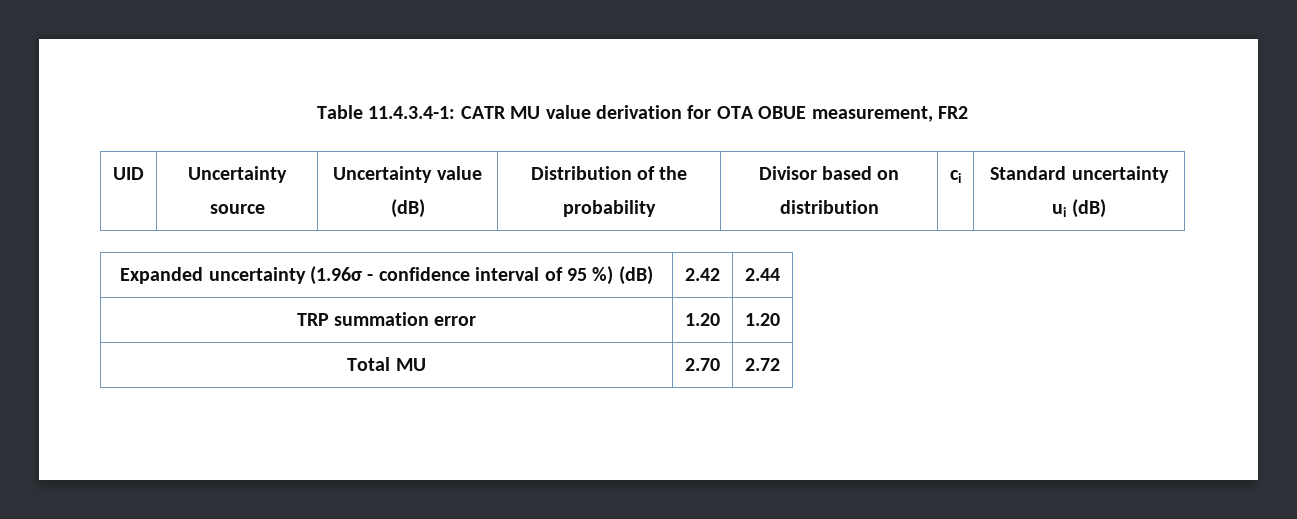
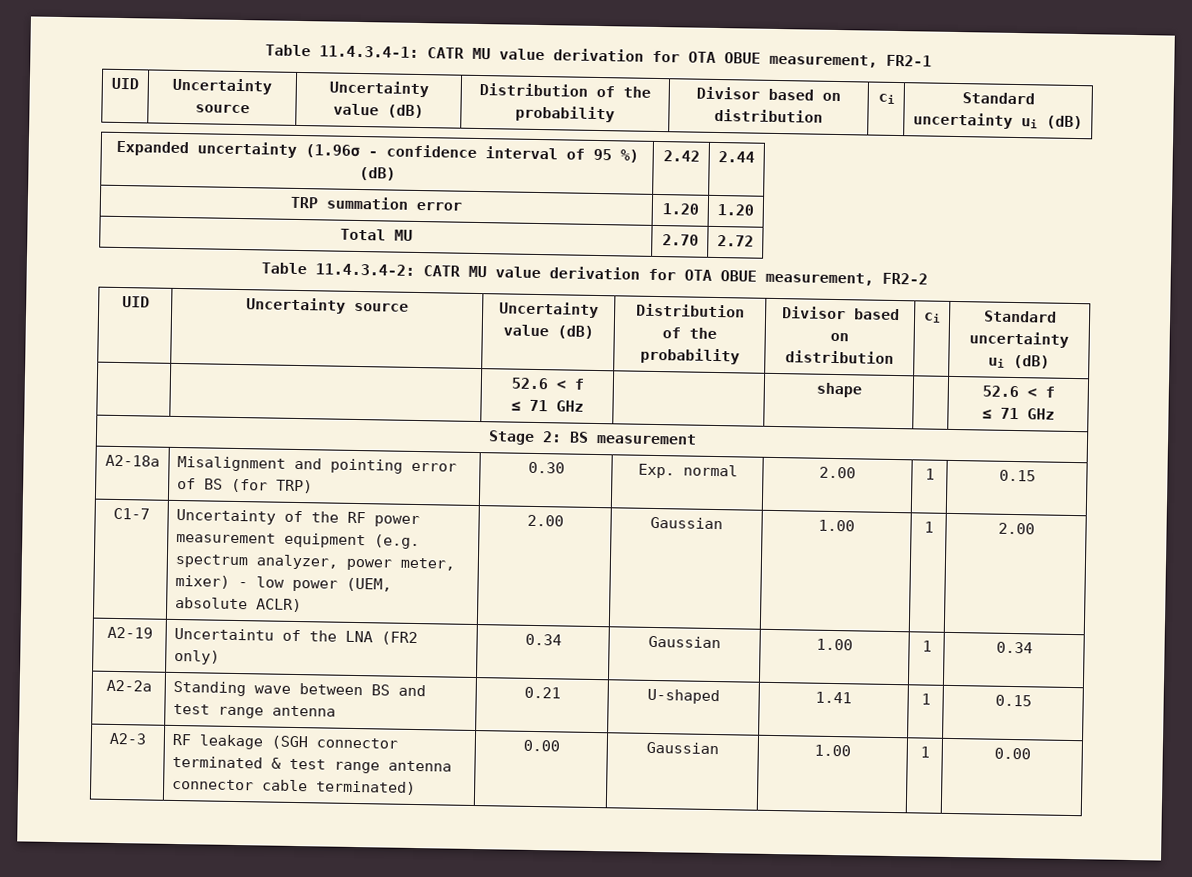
- Table 11.4.3.4-1: CATR MU value derivation for OTA OBUE measurement, FR2
+ Table 11.4.3.4-1: CATR MU value derivation for OTA OBUE measurement, FR2-1
+ Table 11.4.3.4-2: CATR MU value derivation for OTA OBUE measurement, FR2-2
+ UID | Uncertainty source | Uncertainty value (dB) | Distribution of the probability | Divisor based on distribution | ci | Standard uncertainty ui (dB)
+ | | 52.6 < f
+ ≤ 71 GHz | | shape | | 52.6 < f
+ ≤ 71 GHz
+ Stage 2: BS measurement
+ A2-18a | Misalignment and pointing error of BS (for TRP) | 0.30 | Exp. normal | 2.00 | 1 | 0.15
+ C1-7 | Uncertainty of the RF power measurement equipment (e.g. spectrum analyzer, power meter, mixer) - low power (UEM, absolute ACLR) | 2.00 | Gaussian | 1.00 | 1 | 2.00
+ A2-19 | Uncertaintu of the LNA (FR2 only) | 0.34 | Gaussian | 1.00 | 1 | 0.34
+ A2-2a | Standing wave between BS and test range antenna | 0.21 | U-shaped | 1.41 | 1 | 0.15
+ A2-3 | RF leakage (SGH connector terminated & test range antenna connector cable terminated) | 0.00 | Gaussian | 1.00 | 1 | 0.00

